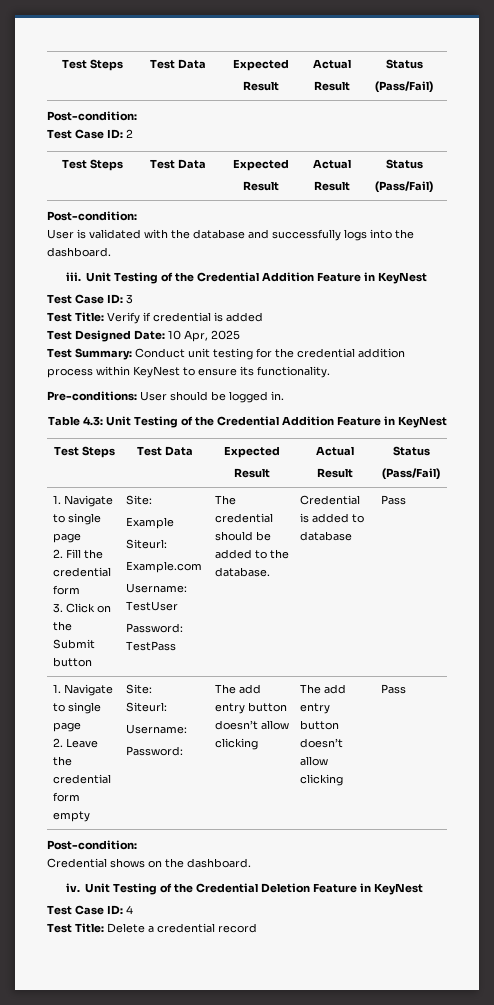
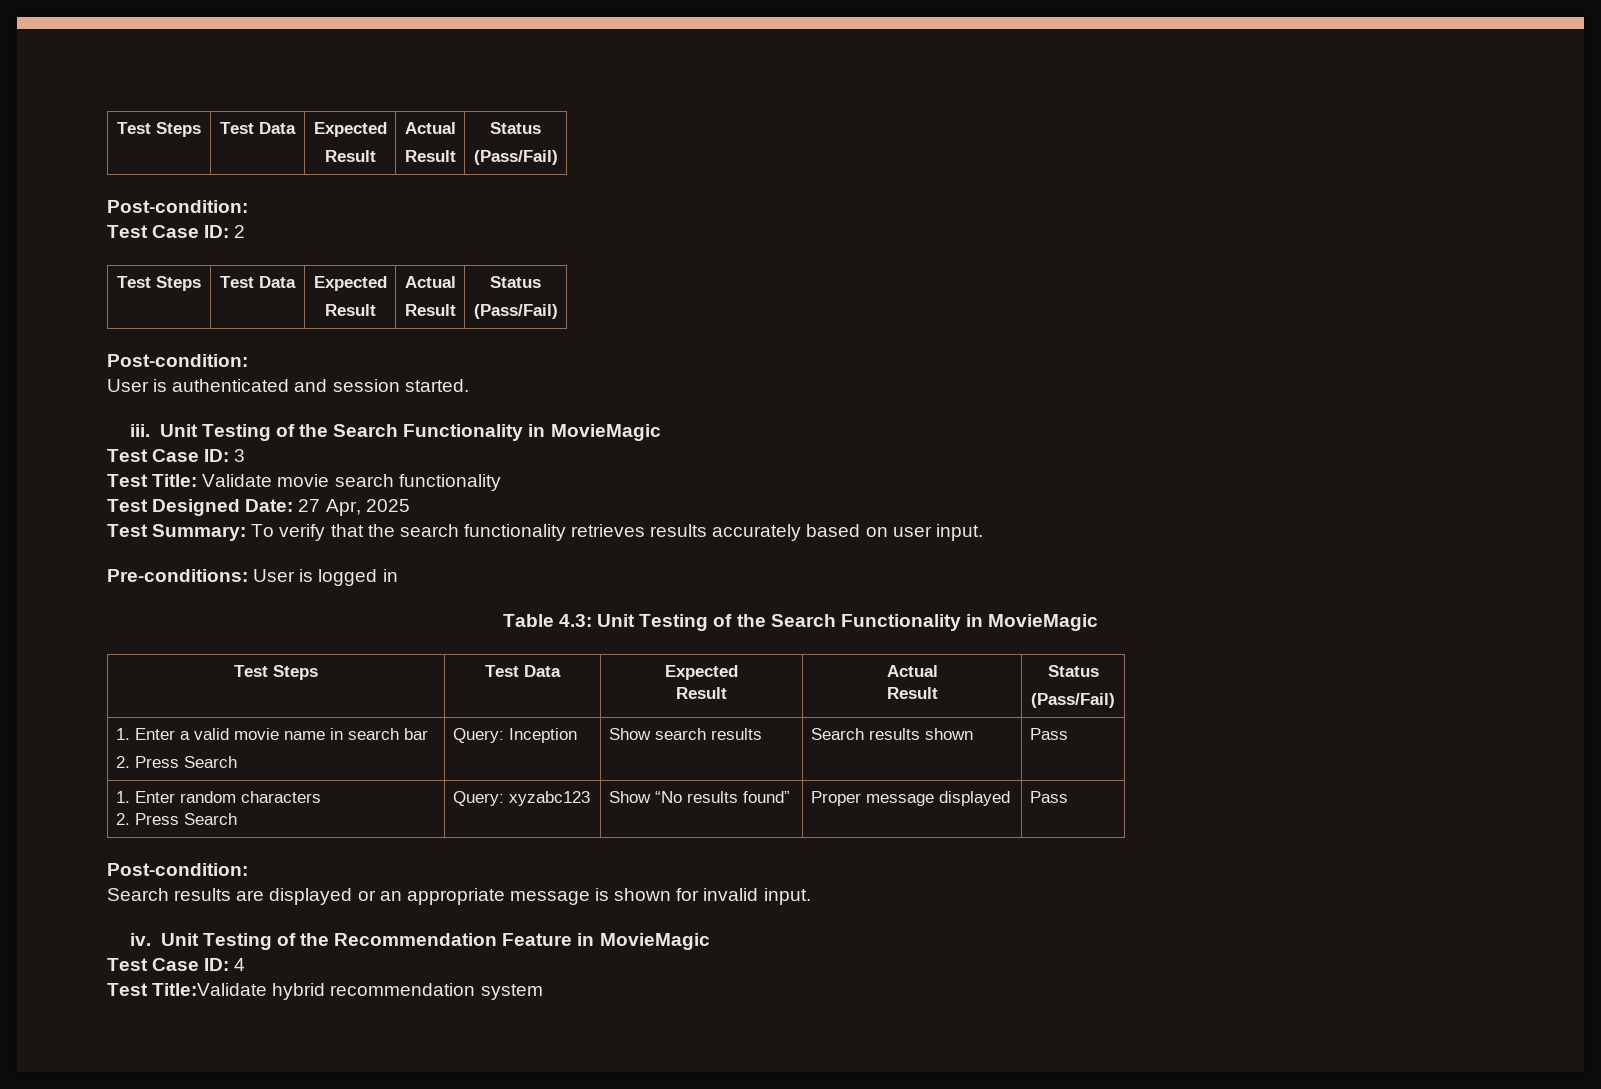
- User is validated with the database and successfully logs into the dashboard.
+ User is authenticated and session started.
- iii. Unit Testing of the Credential Addition Feature in KeyNest
+ iii. Unit Testing of the Search Functionality in MovieMagic
- Test Title: Verify if credential is added
+ Test Title: Validate movie search functionality
- Test Designed Date: 10 Apr, 2025
+ Test Designed Date: 27 Apr, 2025
- Test Summary: Conduct unit testing for the credential addition process within KeyNest to ensure its functionality.
- Pre-conditions: User should be logged in.
+ Test Summary: To verify that the search functionality retrieves results accurately based on user input.
+ Pre-conditions: User is logged in
- Table 4.3: Unit Testing of the Credential Addition Feature in KeyNest
+ Table 4.3: Unit Testing of the Search Functionality in MovieMagic
  Test Steps | Test Data | Expected
  Result | Actual
  Result | Status
  (Pass/Fail)
- 1. Navigate to single page
- 2. Fill the credential form
- 3. Click on the Submit button | Site:
- Example
- Siteurl:
- Example.com
- Username: TestUser
- Password: TestPass | The credential should be added to the database. | Credential is added to database | Pass
- 1. Navigate to single page
- 2. Leave the credential form empty | Site:
- Siteurl:
- Username:
- Password: | The add entry button doesn’t allow clicking | The add entry button doesn’t allow clicking | Pass
+ 1. Enter a valid movie name in search bar
+ 2. Press Search | Query: Inception | Show search results | Search results shown | Pass
+ 1. Enter random characters
+ 2. Press Search | Query: xyzabc123 | Show “No results found” | Proper message displayed | Pass
  Post-condition:
- Credential shows on the dashboard.
+ Search results are displayed or an appropriate message is shown for invalid input.
- Unit Testing of the Credential Deletion Feature in KeyNest
+ Unit Testing of the Recommendation Feature in MovieMagic
- Test Title: Delete a credential record
+ Test Title:Validate hybrid recommendation system

